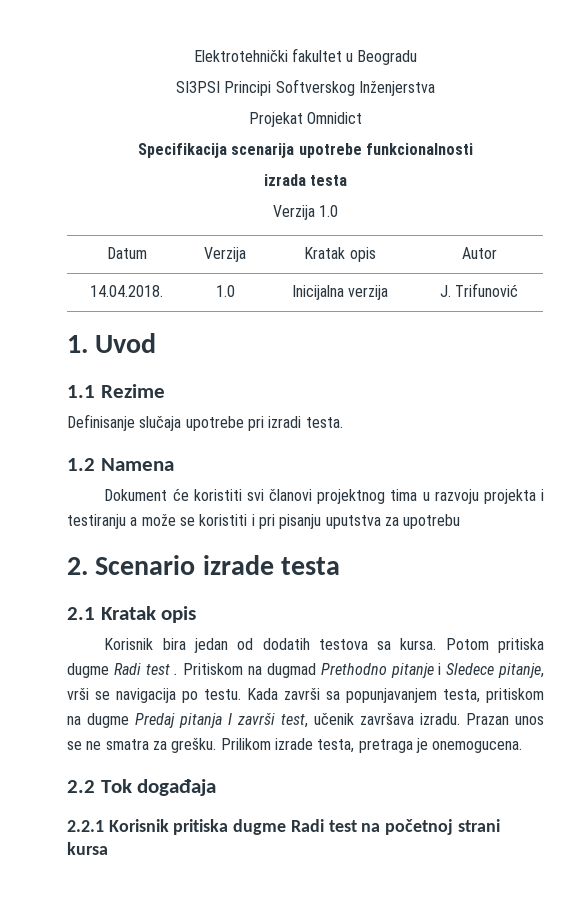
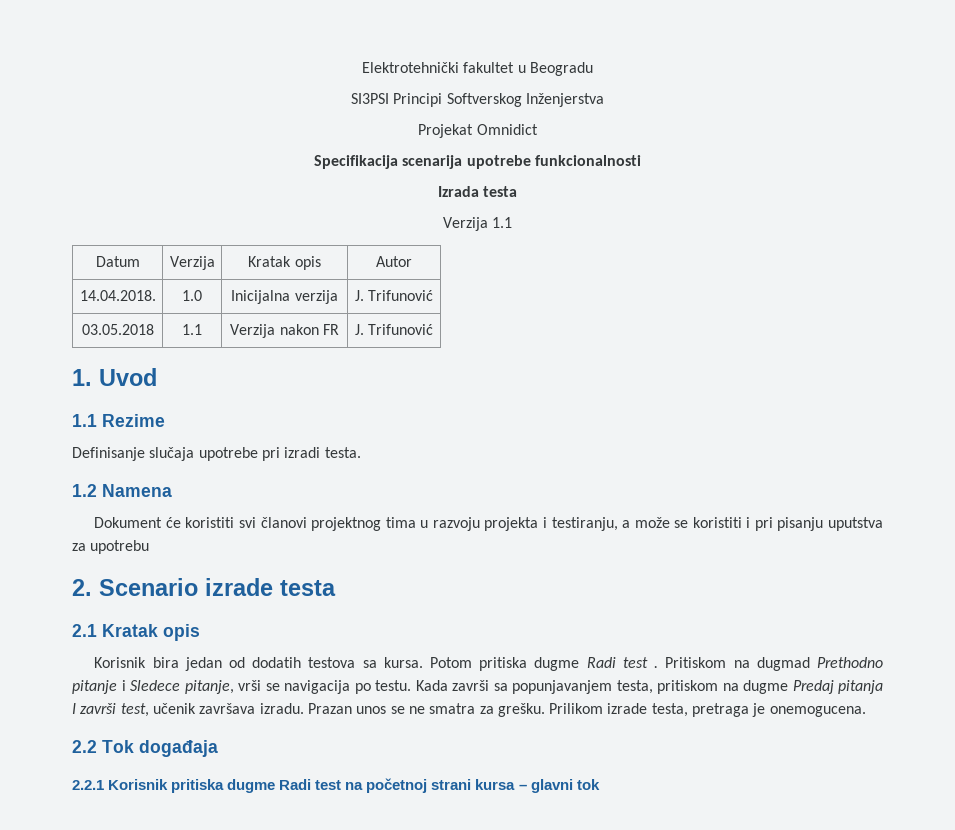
- izrada testa
+ Izrada testa
- Verzija 1.0
+ Verzija 1.1
+ 03.05.2018 | 1.1 | Verzija nakon FR | J. Trifunović
- Dokument će koristiti svi članovi projektnog tima u razvoju projekta i testiranju a može se koristiti i pri pisanju uputstva za upotrebu
+ Dokument će koristiti svi članovi projektnog tima u razvoju projekta i testiranju, a može se koristiti i pri pisanju uputstva za upotrebu
- 2.2.1 Korisnik pritiska dugme Radi test na početnoj strani kursa
+ 2.2.1 Korisnik pritiska dugme Radi test na početnoj strani kursa – glavni tok

